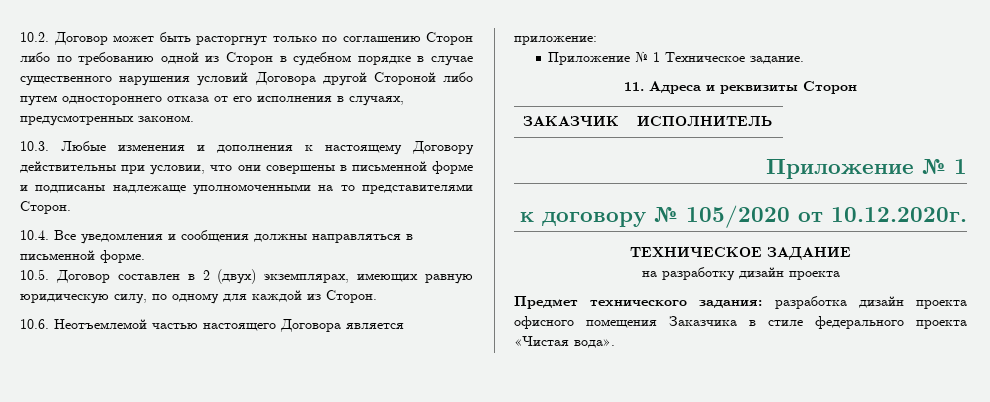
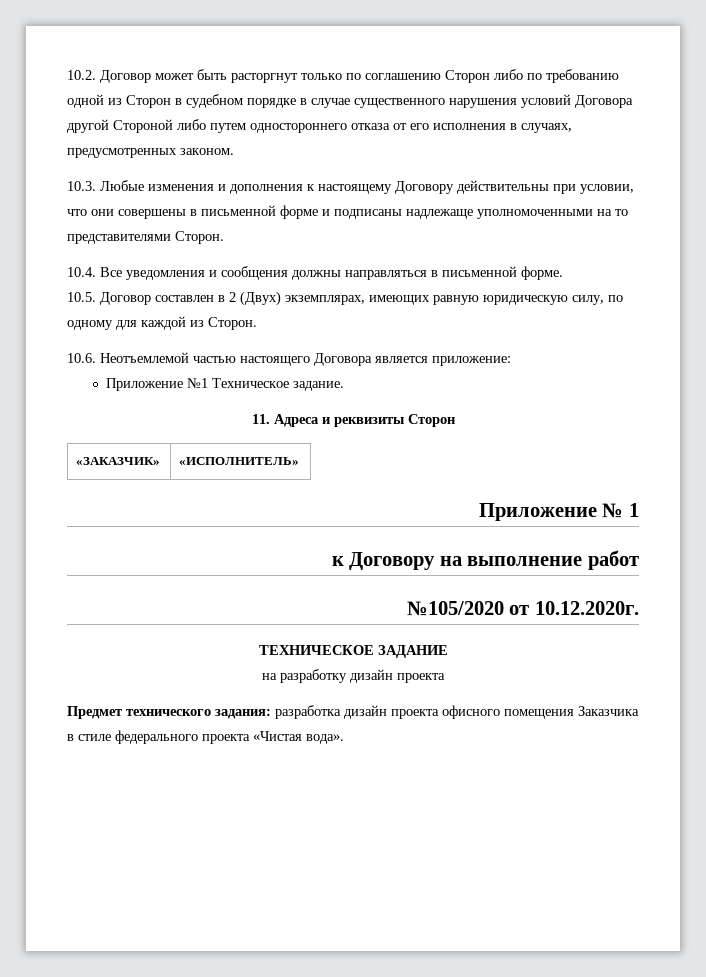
- 10.5. Договор составлен в 2 (двух) экземплярах, имеющих равную юридическую силу, по одному для каждой из Сторон.
+ 10.5. Договор составлен в 2 (Двух) экземплярах, имеющих равную юридическую силу, по одному для каждой из Сторон.
- Приложение № 1 Техническое задание.
+ Приложение №1 Техническое задание.
- ЗАКАЗЧИК | ИСПОЛНИТЕЛЬ
+ «ЗАКАЗЧИК» | «ИСПОЛНИТЕЛЬ»
- к договору № 105/2020 от 10.12.2020г.
+ к Договору на выполнение работ
+ №105/2020 от 10.12.2020г.

